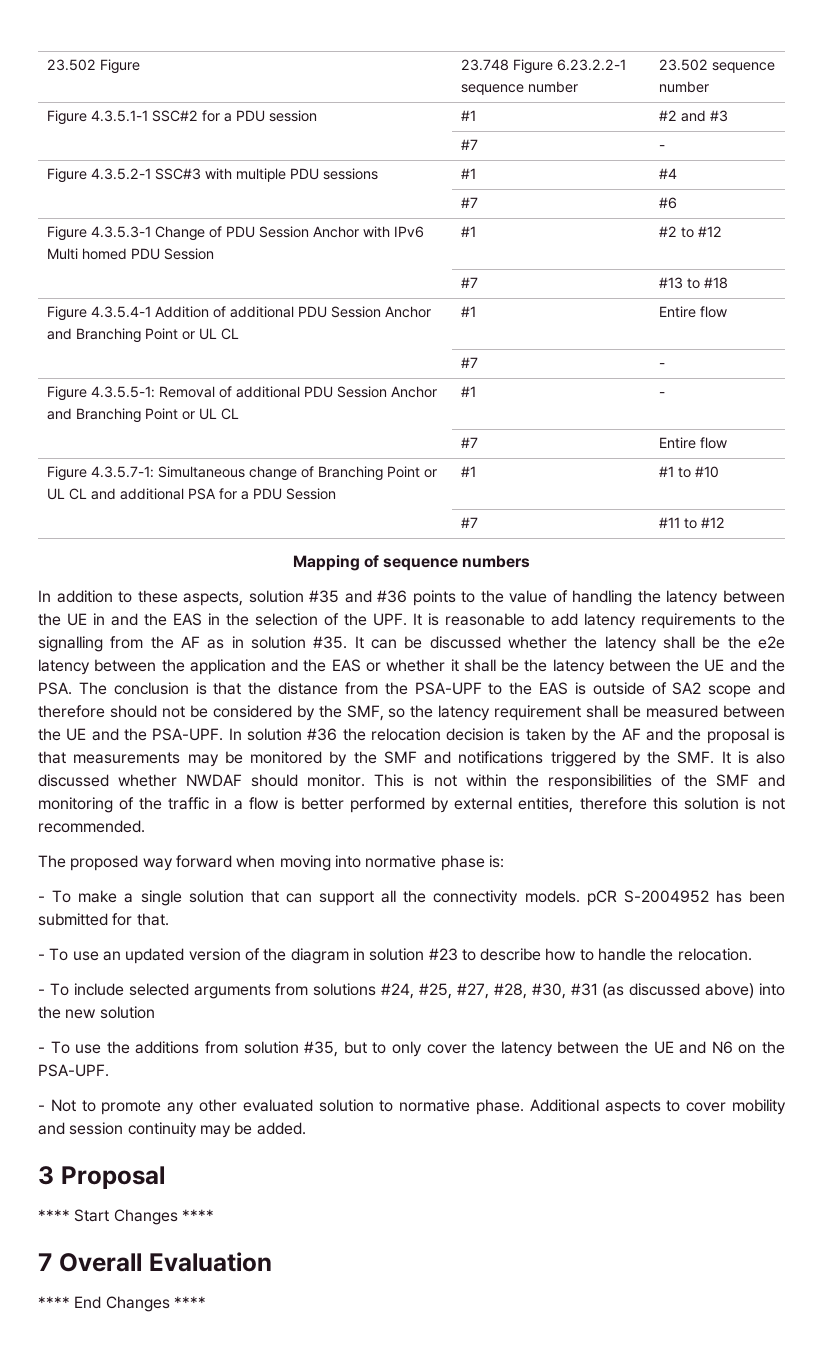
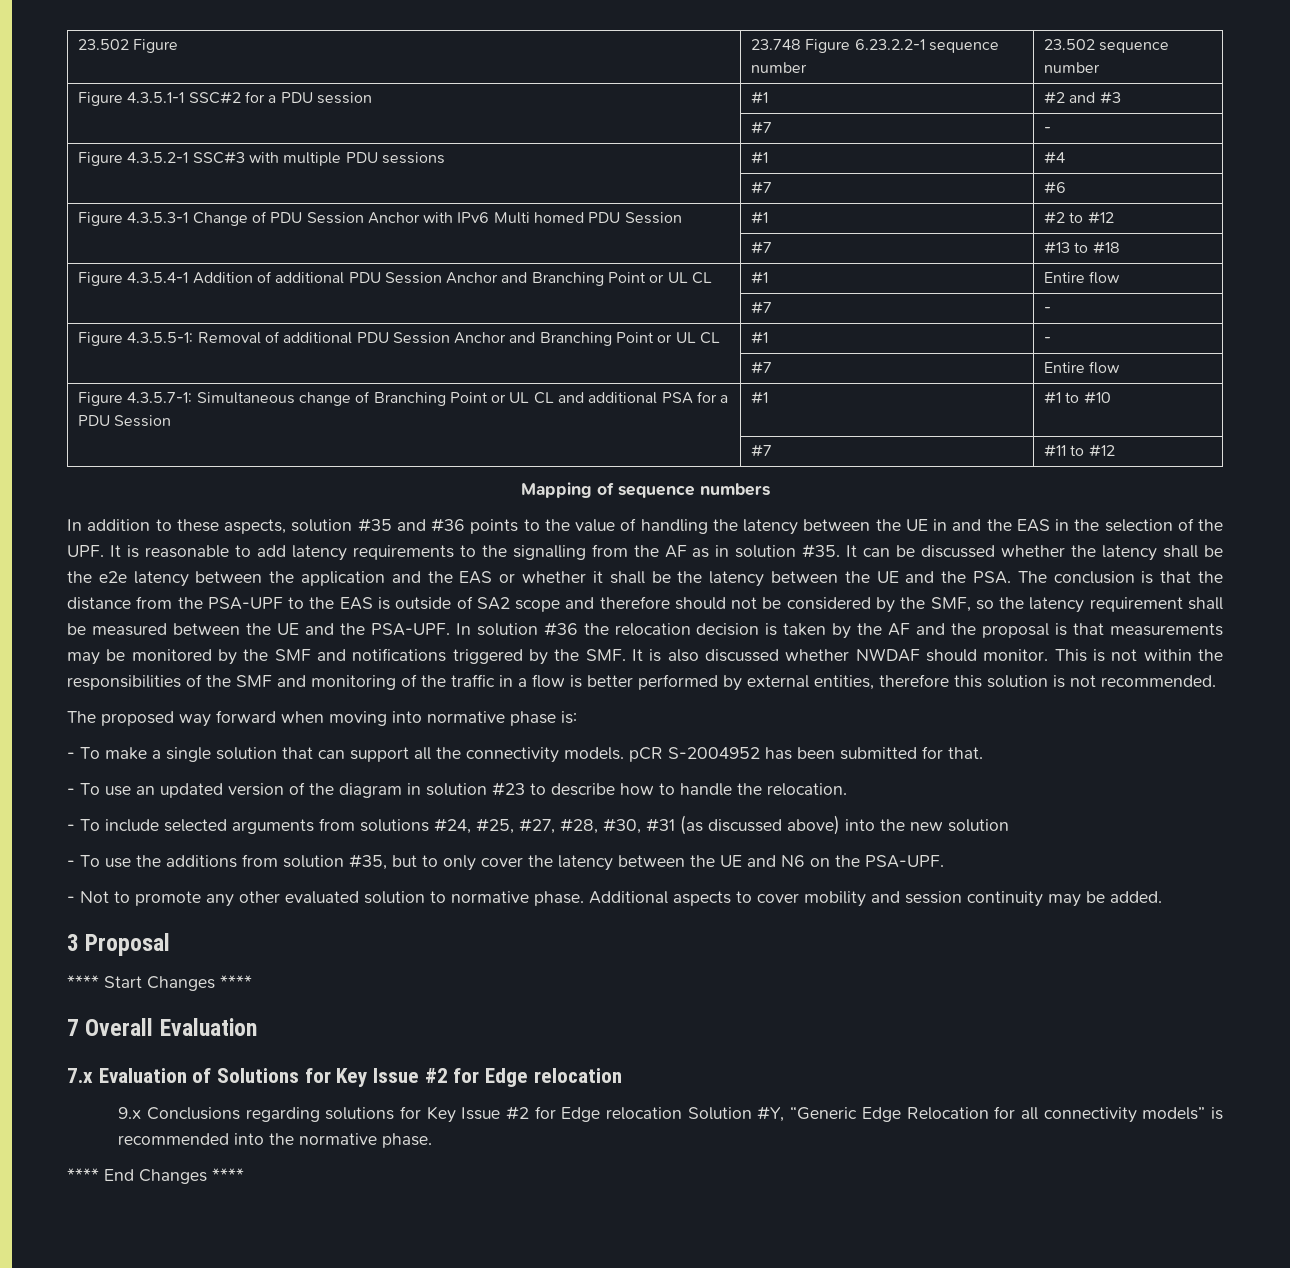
+ 7.x Evaluation of Solutions for Key Issue #2 for Edge relocation
+ 9.x Conclusions regarding solutions for Key Issue #2 for Edge relocation Solution #Y, “Generic Edge Relocation for all connectivity models” is recommended into the normative phase.

